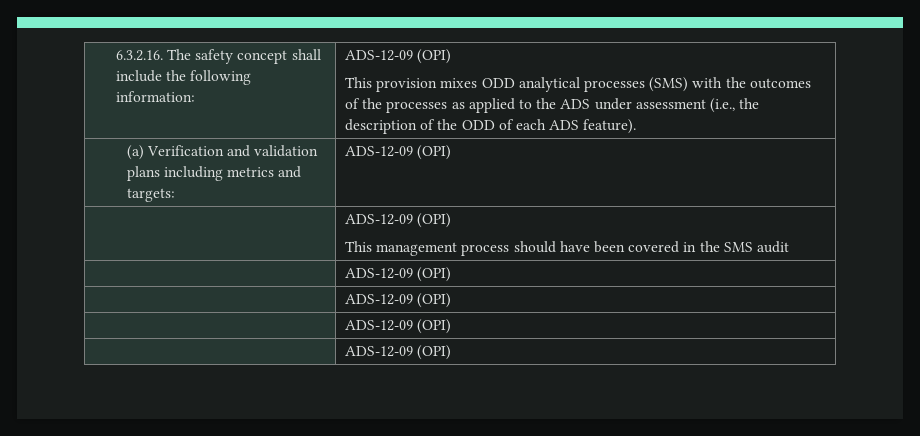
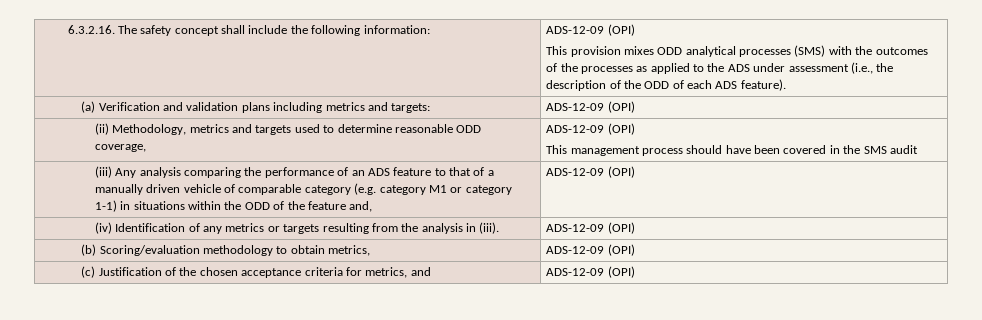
  (a) Verification and validation plans including metrics and targets: | ADS-12-09 (OPI)
- | ADS-12-09 (OPI)
+ (ii) Methodology, metrics and targets used to determine reasonable ODD coverage, | ADS-12-09 (OPI)
  This management process should have been covered in the SMS audit
- | ADS-12-09 (OPI)
- | ADS-12-09 (OPI)
- | ADS-12-09 (OPI)
- | ADS-12-09 (OPI)
+ (iii) Any analysis comparing the performance of an ADS feature to that of a manually driven vehicle of comparable category (e.g. category M1 or category 1-1) in situations within the ODD of the feature and, | ADS-12-09 (OPI)
+ (iv) Identification of any metrics or targets resulting from the analysis in (iii). | ADS-12-09 (OPI)
+ (b) Scoring/evaluation methodology to obtain metrics, | ADS-12-09 (OPI)
+ (c) Justification of the chosen acceptance criteria for metrics, and | ADS-12-09 (OPI)

